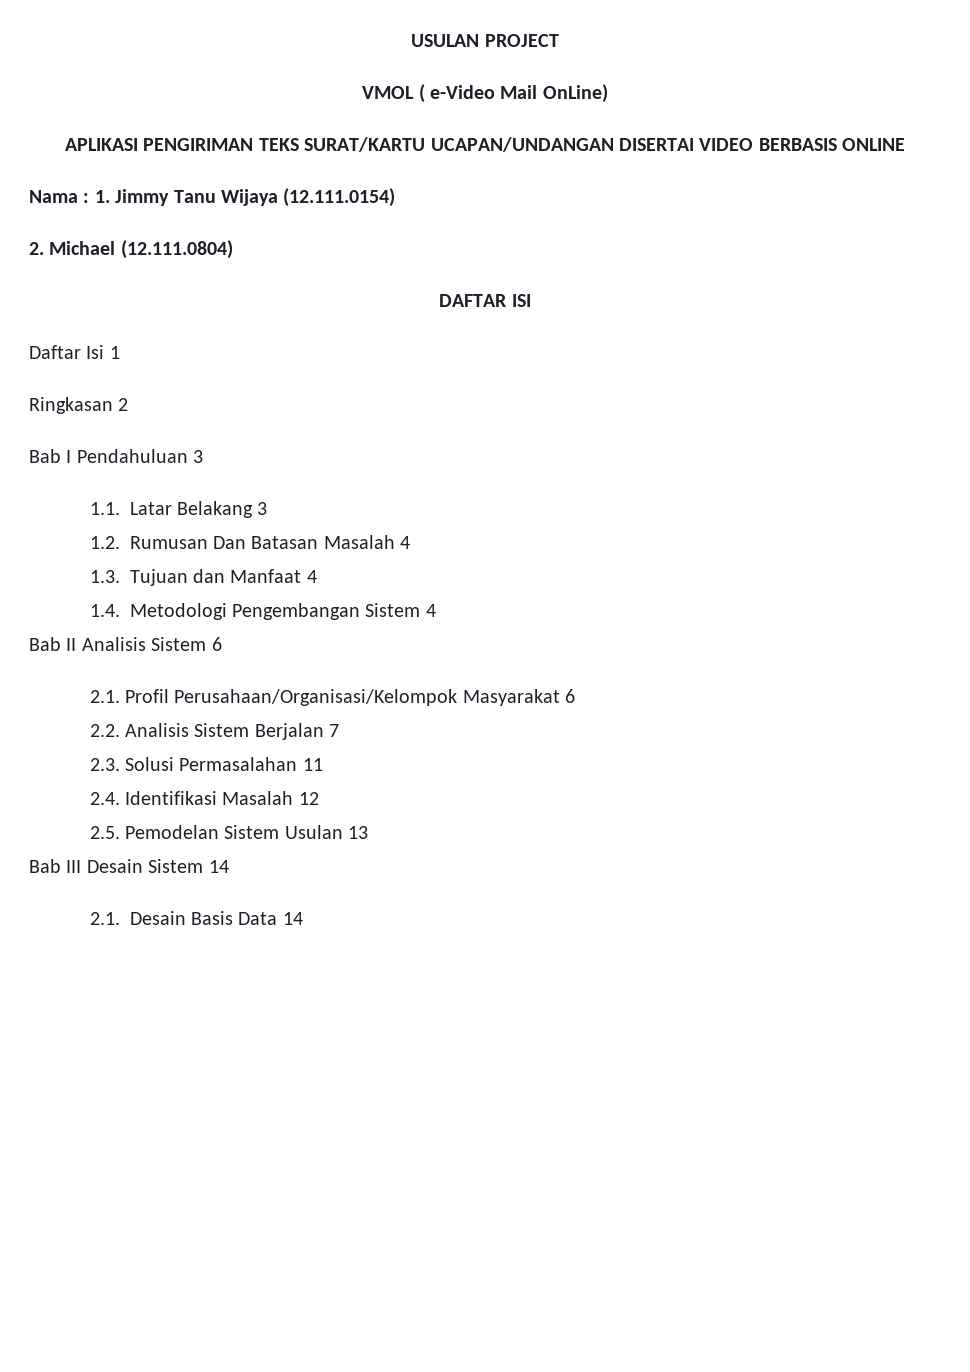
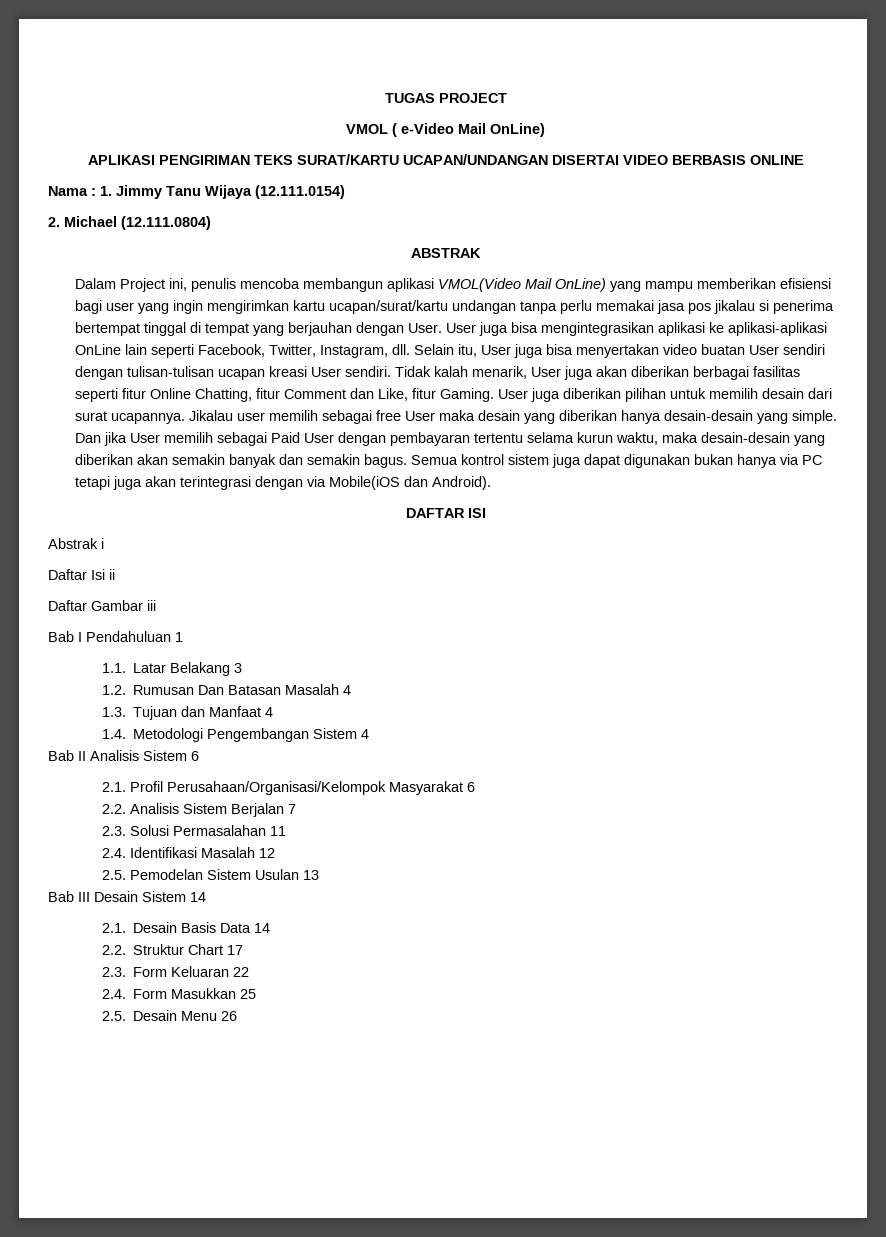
- USULAN PROJECT
+ TUGAS PROJECT
+ ABSTRAK
+ Dalam Project ini, penulis mencoba membangun aplikasi VMOL(Video Mail OnLine) yang mampu memberikan efisiensi bagi user yang ingin mengirimkan kartu ucapan/surat/kartu undangan tanpa perlu memakai jasa pos jikalau si penerima bertempat tinggal di tempat yang berjauhan dengan User. User juga bisa mengintegrasikan aplikasi ke aplikasi-aplikasi OnLine lain seperti Facebook, Twitter, Instagram, dll. Selain itu, User juga bisa menyertakan video buatan User sendiri dengan tulisan-tulisan ucapan kreasi User sendiri. Tidak kalah menarik, User juga akan diberikan berbagai fasilitas seperti fitur Online Chatting, fitur Comment dan Like, fitur Gaming. User juga diberikan pilihan untuk memilih desain dari surat ucapannya. Jikalau user memilih sebagai free User maka desain yang diberikan hanya desain-desain yang simple. Dan jika User memilih sebagai Paid User dengan pembayaran tertentu selama kurun waktu, maka desain-desain yang diberikan akan semakin banyak dan semakin bagus. Semua kontrol sistem juga dapat digunakan bukan hanya via PC tetapi juga akan terintegrasi dengan via Mobile(iOS dan Android).
+ Abstrak i
- Daftar Isi 1
- Ringkasan 2
+ Daftar Isi ii
+ Daftar Gambar iii
- Bab I Pendahuluan 3
+ Bab I Pendahuluan 1
+ 2.2. Struktur Chart 17
+ 2.3. Form Keluaran 22
+ 2.4. Form Masukkan 25
+ 2.5. Desain Menu 26

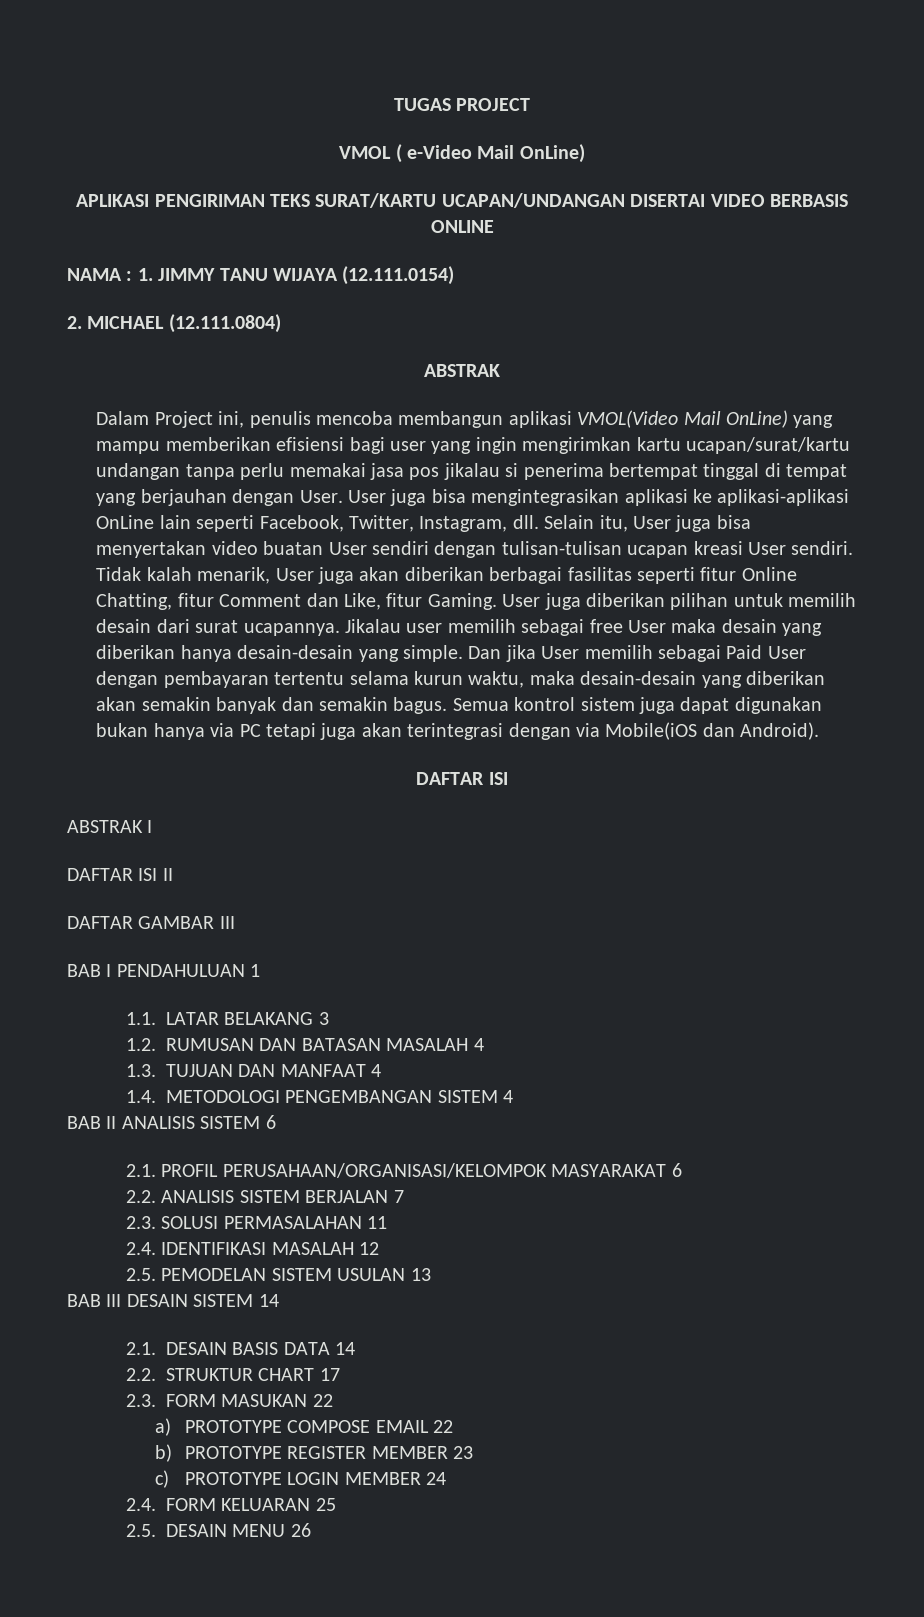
- Nama : 1. Jimmy Tanu Wijaya (12.111.0154)
+ NAMA : 1. JIMMY TANU WIJAYA (12.111.0154)
- 2. Michael (12.111.0804)
+ 2. MICHAEL (12.111.0804)
- Abstrak i
- Daftar Isi ii
- Daftar Gambar iii
- Bab I Pendahuluan 1
+ ABSTRAK I
+ DAFTAR ISI II
+ DAFTAR GAMBAR III
+ BAB I PENDAHULUAN 1
- 1.1. Latar Belakang 3
+ 1.1. LATAR BELAKANG 3
- 1.2. Rumusan Dan Batasan Masalah 4
+ 1.2. RUMUSAN DAN BATASAN MASALAH 4
- 1.3. Tujuan dan Manfaat 4
+ 1.3. TUJUAN DAN MANFAAT 4
- 1.4. Metodologi Pengembangan Sistem 4
- Bab II Analisis Sistem 6
+ 1.4. METODOLOGI PENGEMBANGAN SISTEM 4
+ BAB II ANALISIS SISTEM 6
- 2.1. Profil Perusahaan/Organisasi/Kelompok Masyarakat 6
+ 2.1. PROFIL PERUSAHAAN/ORGANISASI/KELOMPOK MASYARAKAT 6
- 2.2. Analisis Sistem Berjalan 7
+ 2.2. ANALISIS SISTEM BERJALAN 7
- 2.3. Solusi Permasalahan 11
+ 2.3. SOLUSI PERMASALAHAN 11
- 2.4. Identifikasi Masalah 12
+ 2.4. IDENTIFIKASI MASALAH 12
- 2.5. Pemodelan Sistem Usulan 13
- Bab III Desain Sistem 14
+ 2.5. PEMODELAN SISTEM USULAN 13
+ BAB III DESAIN SISTEM 14
- 2.1. Desain Basis Data 14
+ 2.1. DESAIN BASIS DATA 14
- 2.2. Struktur Chart 17
+ 2.2. STRUKTUR CHART 17
- 2.3. Form Keluaran 22
- 2.4. Form Masukkan 25
+ 2.3. FORM MASUKAN 22
+ a) PROTOTYPE COMPOSE EMAIL 22
+ b) PROTOTYPE REGISTER MEMBER 23
+ c) PROTOTYPE LOGIN MEMBER 24
+ 2.4. FORM KELUARAN 25
- 2.5. Desain Menu 26
+ 2.5. DESAIN MENU 26

